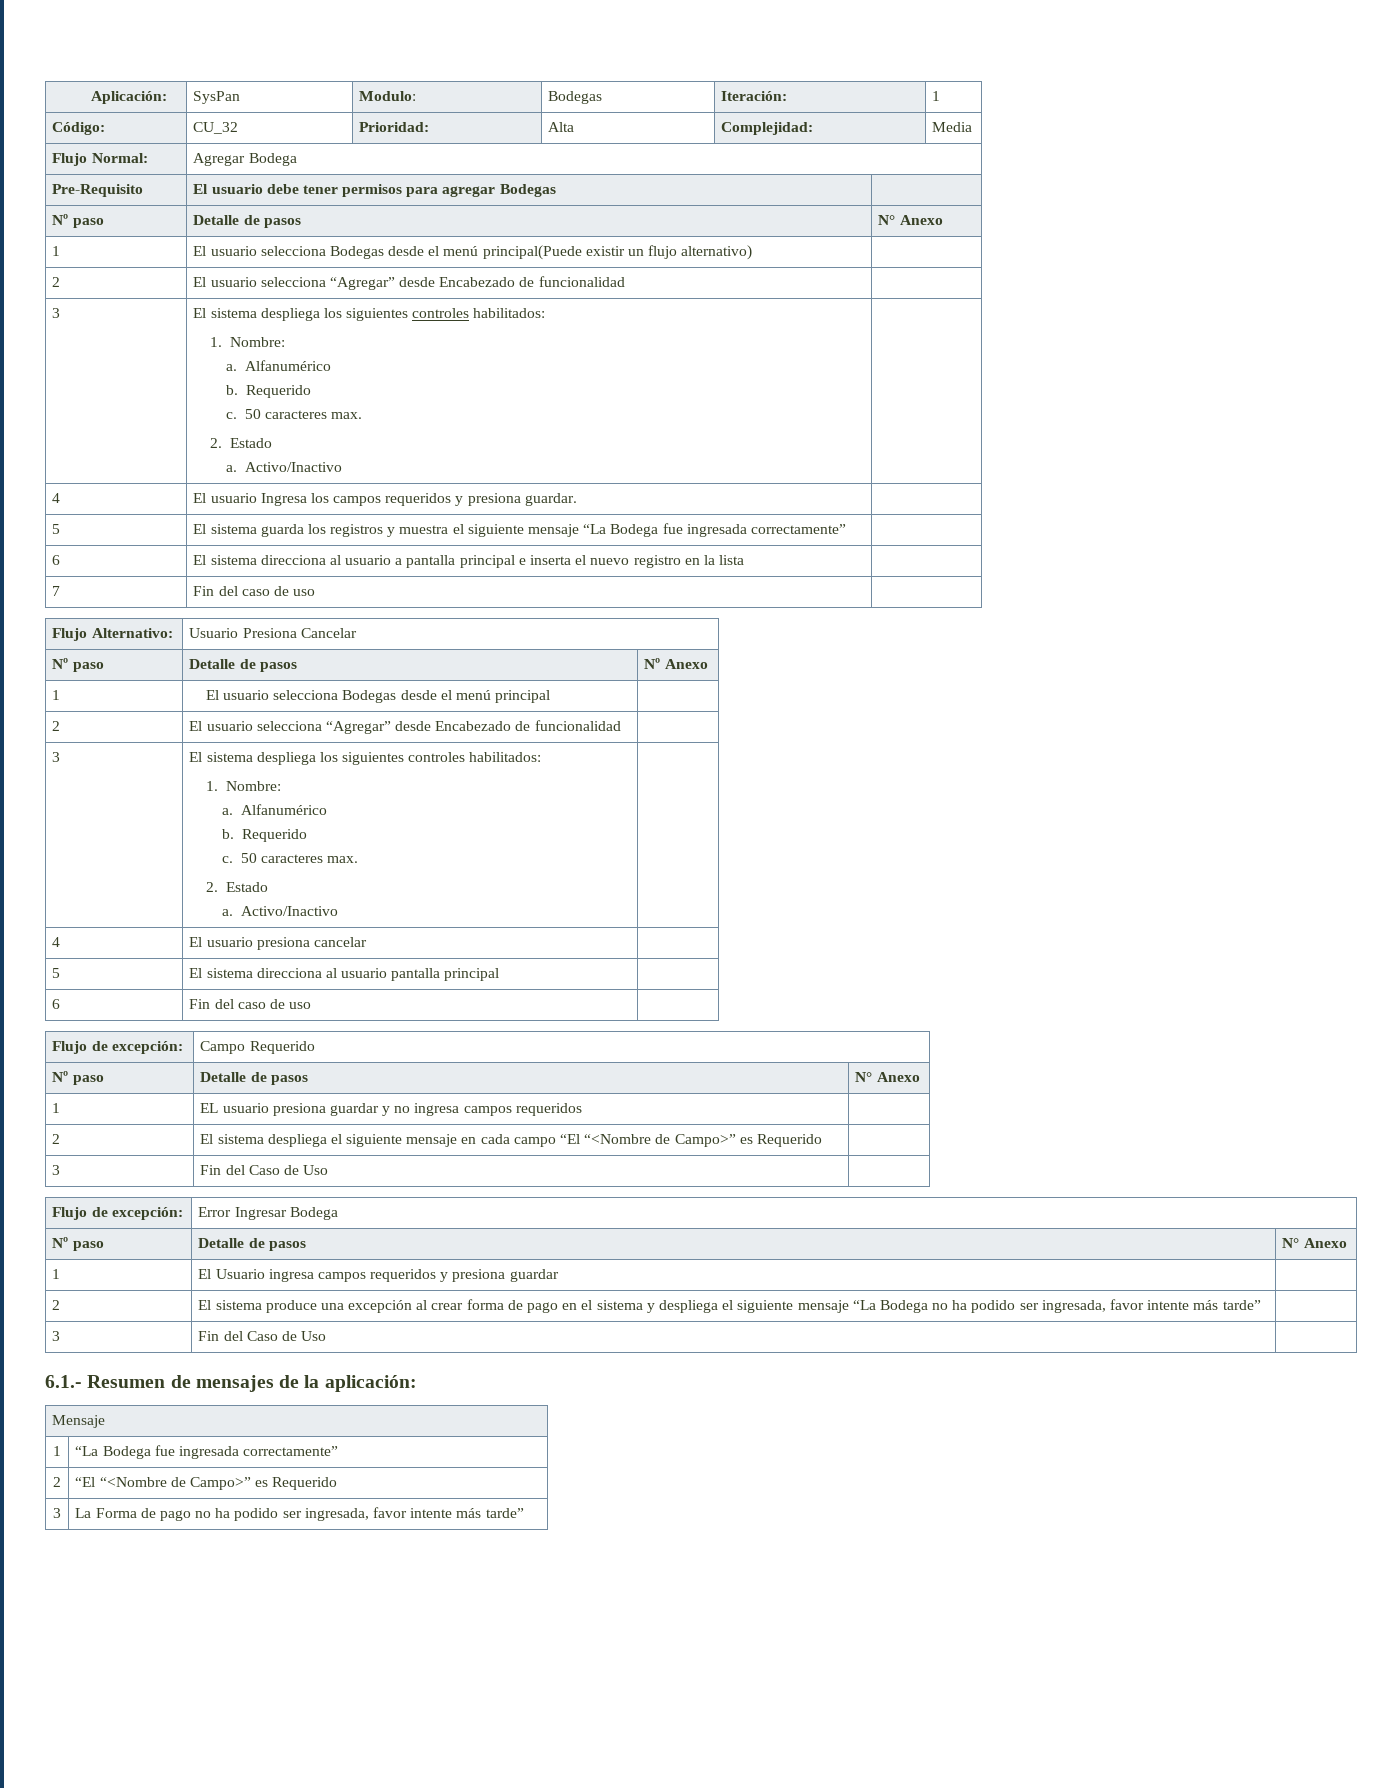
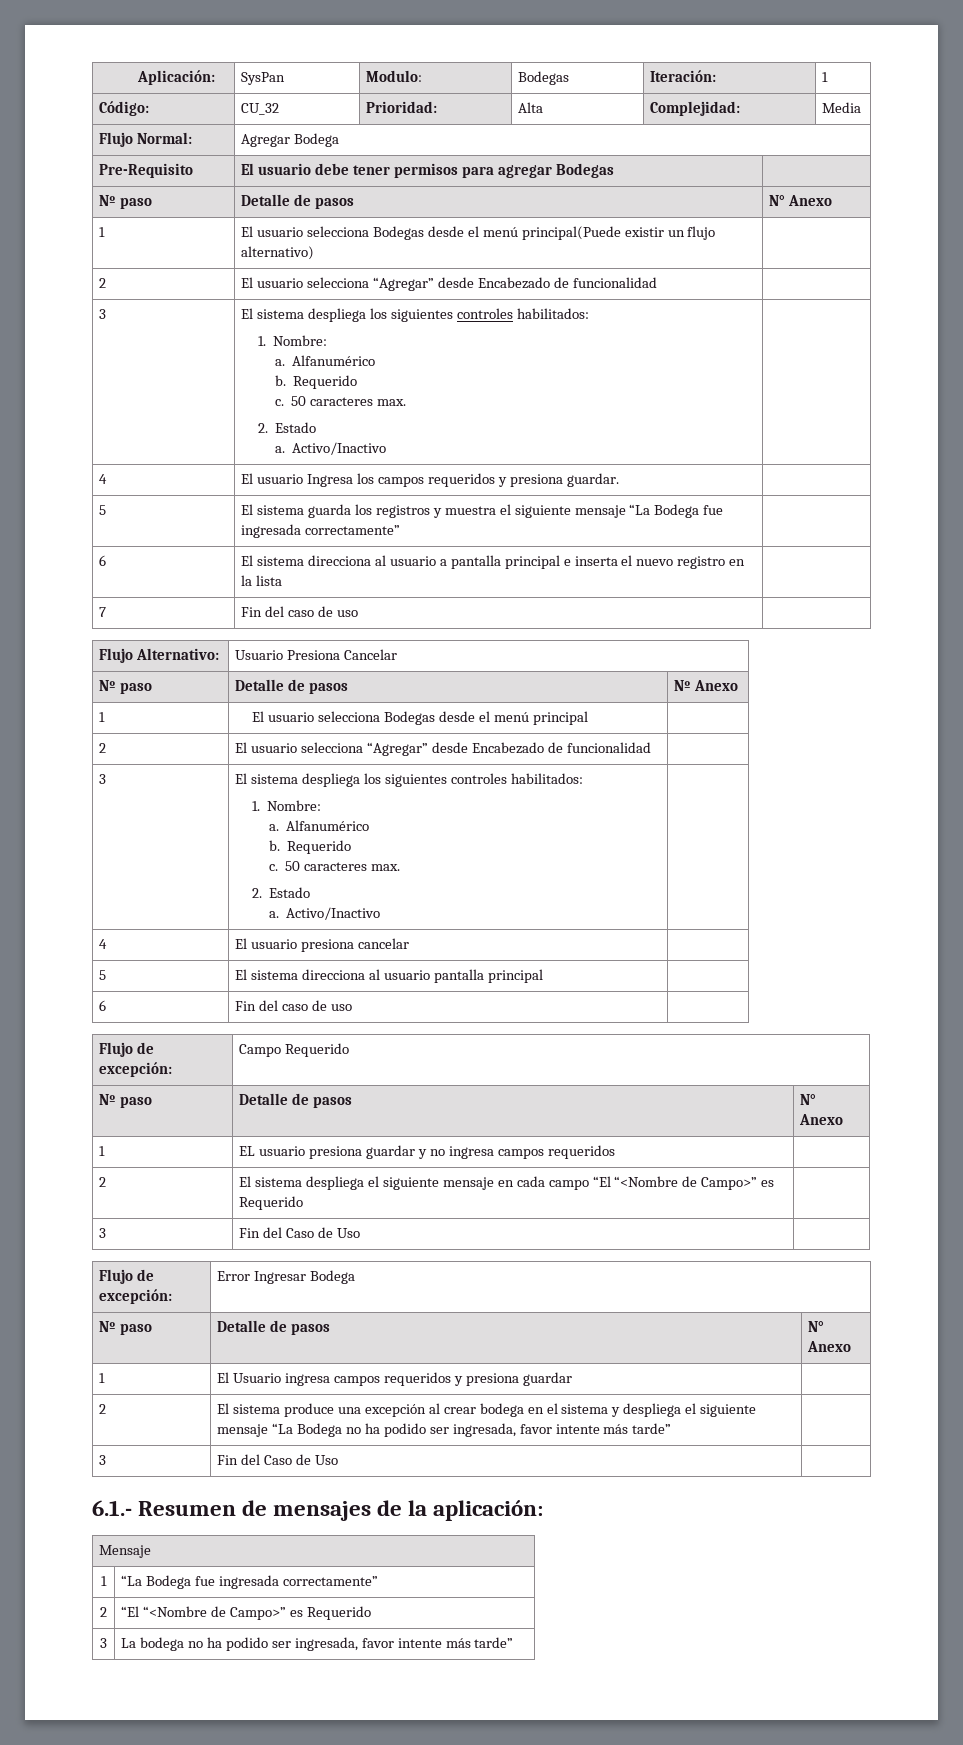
- 2 | El sistema produce una excepción al crear forma de pago en el sistema y despliega el siguiente mensaje “La Bodega no ha podido ser ingresada, favor intente más tarde” |
+ 2 | El sistema produce una excepción al crear bodega en el sistema y despliega el siguiente mensaje “La Bodega no ha podido ser ingresada, favor intente más tarde” |
- 3 | La Forma de pago no ha podido ser ingresada, favor intente más tarde”
+ 3 | La bodega no ha podido ser ingresada, favor intente más tarde”

